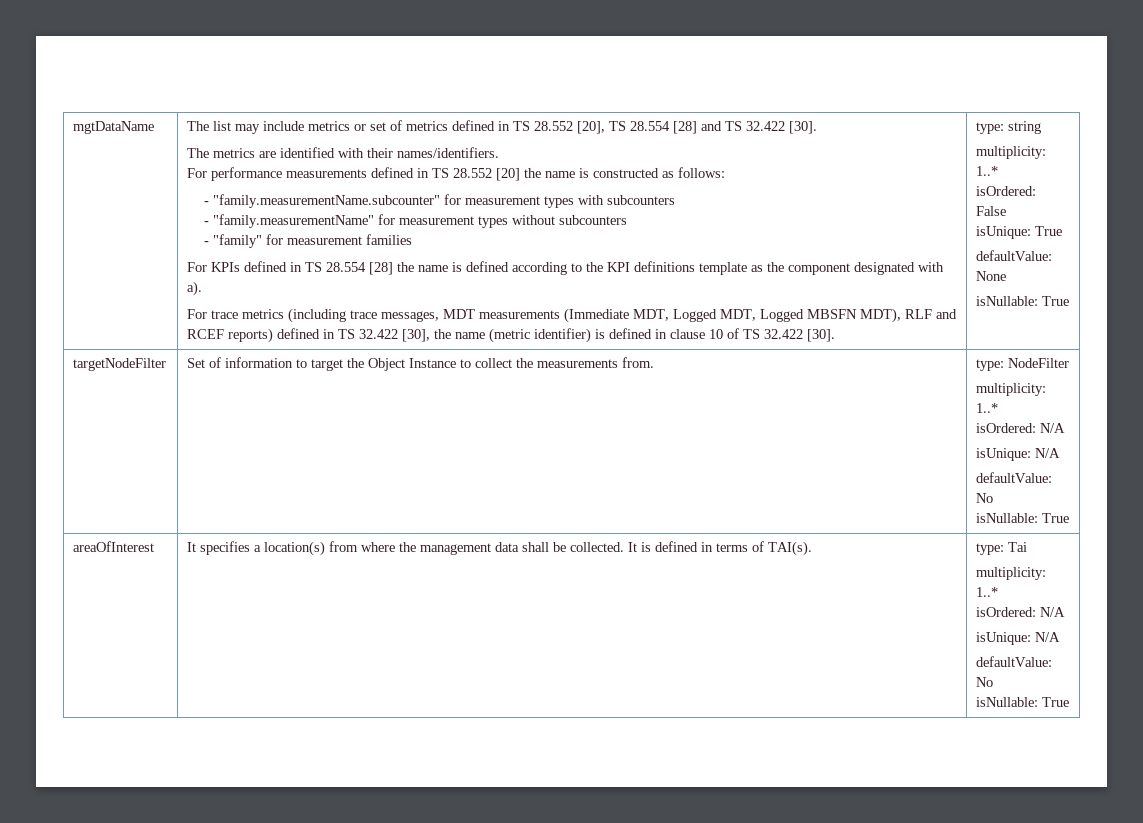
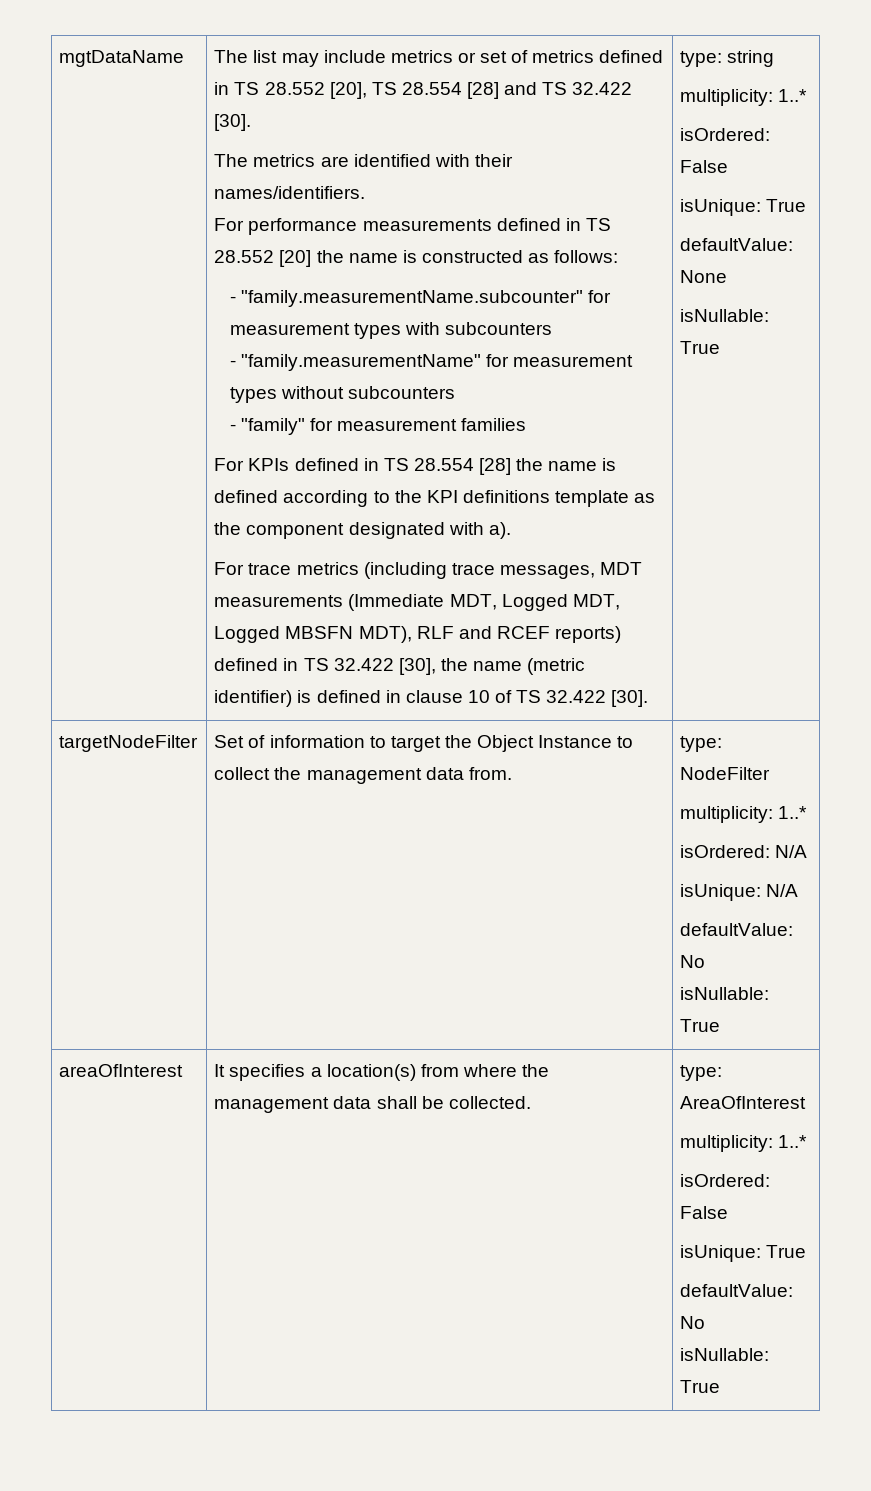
- targetNodeFilter | Set of information to target the Object Instance to collect the measurements from. | type: NodeFilter
+ targetNodeFilter | Set of information to target the Object Instance to collect the management data from. | type: NodeFilter
- areaOfInterest | It specifies a location(s) from where the management data shall be collected. It is defined in terms of TAI(s). | type: Tai
+ areaOfInterest | It specifies a location(s) from where the management data shall be collected. | type: AreaOfInterest
  multiplicity: 1..*
- isOrdered: N/A
- isUnique: N/A
+ isOrdered: False
+ isUnique: True

